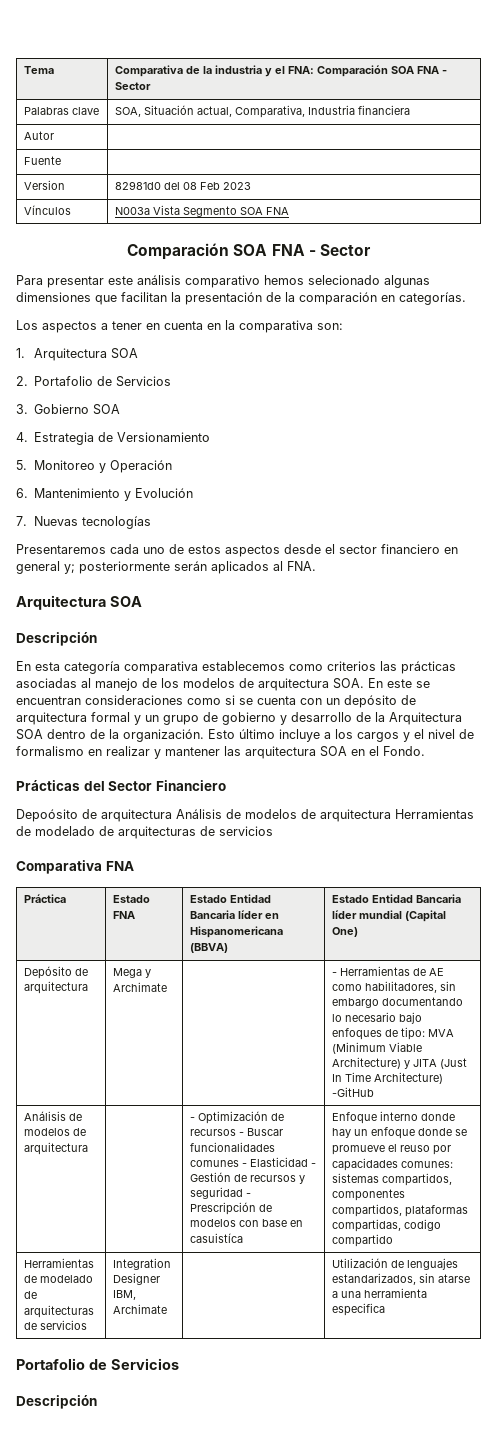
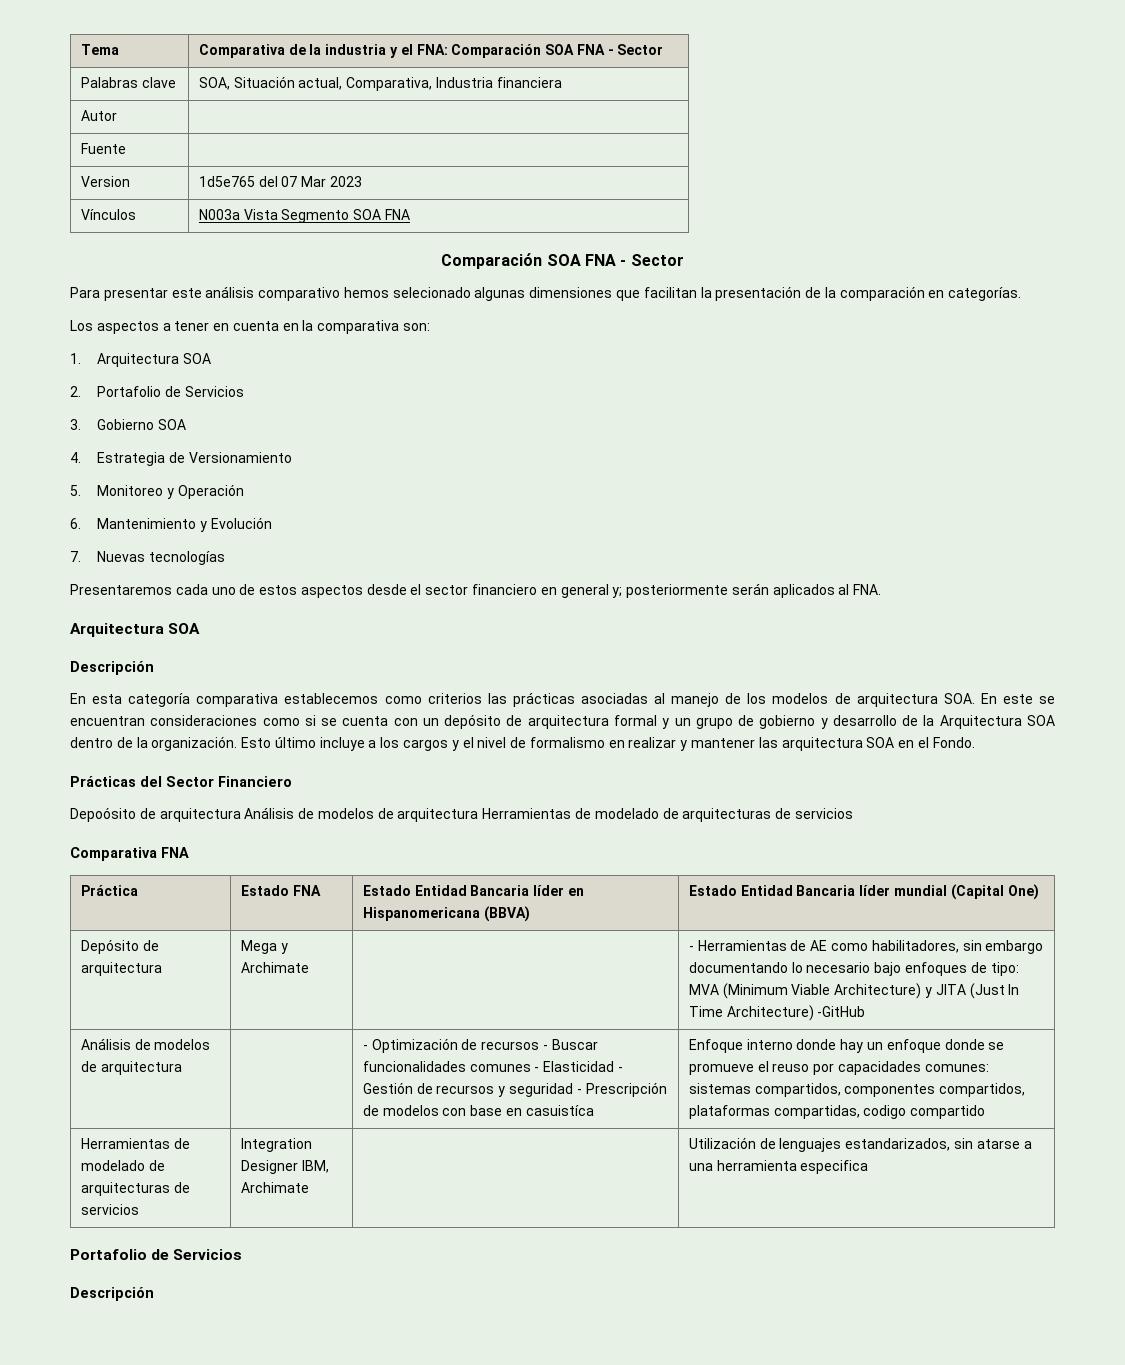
- Version | 82981d0 del 08 Feb 2023
+ Version | 1d5e765 del 07 Mar 2023

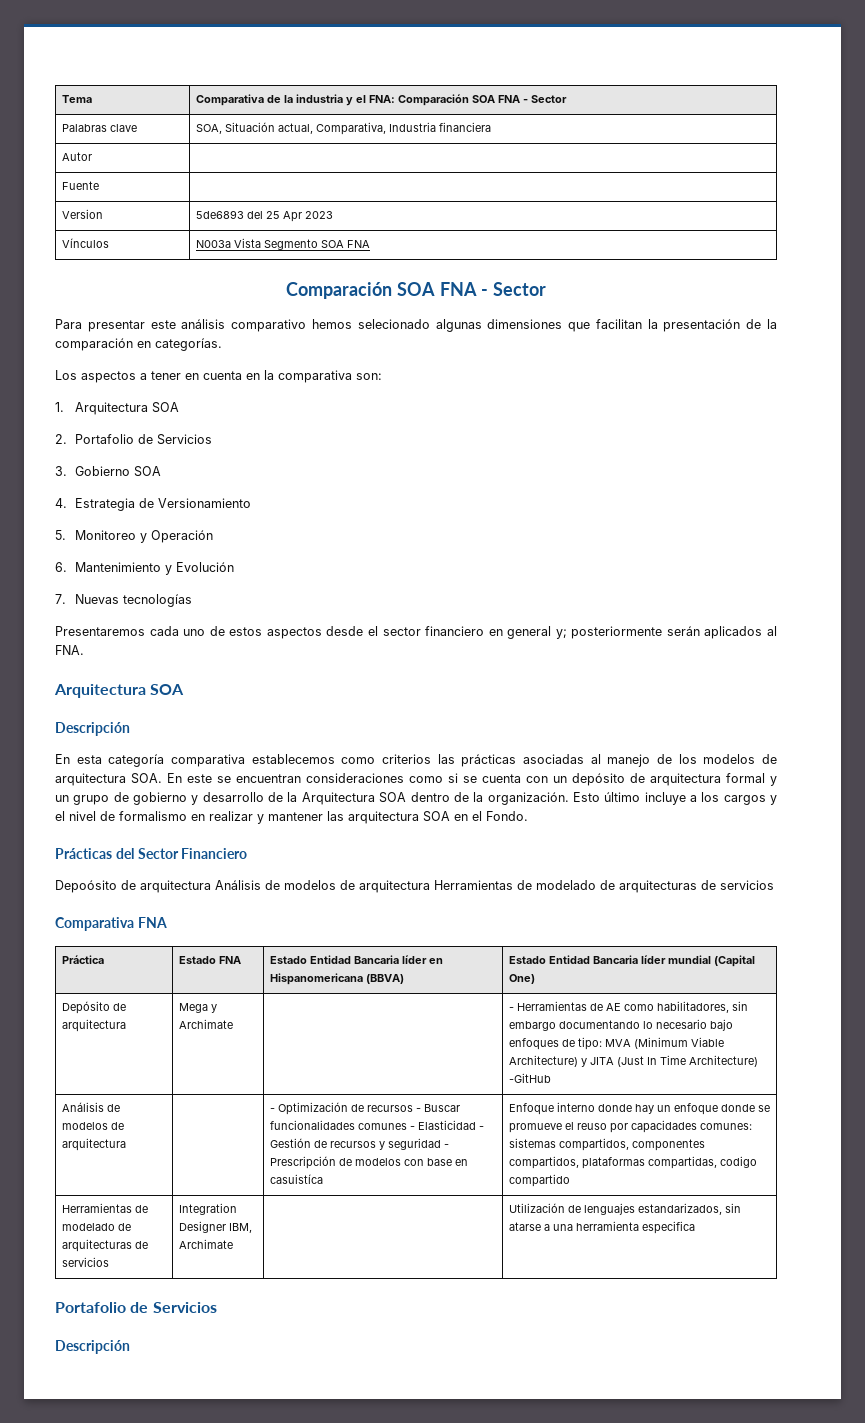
- Version | 1d5e765 del 07 Mar 2023
+ Version | 5de6893 del 25 Apr 2023

